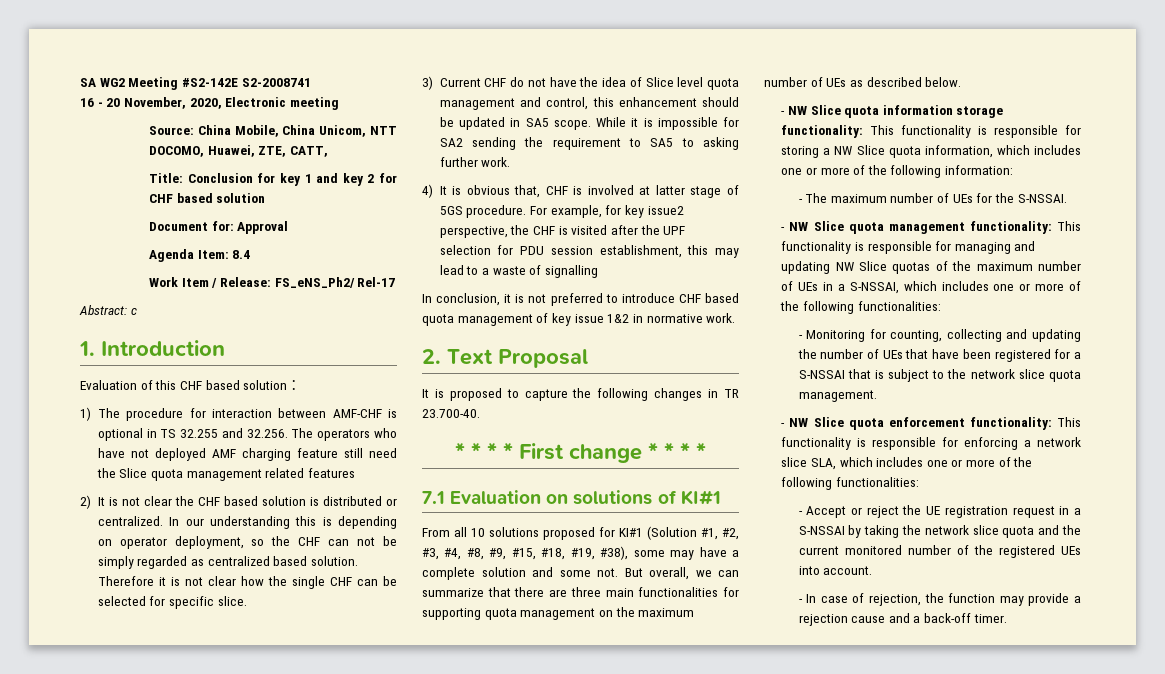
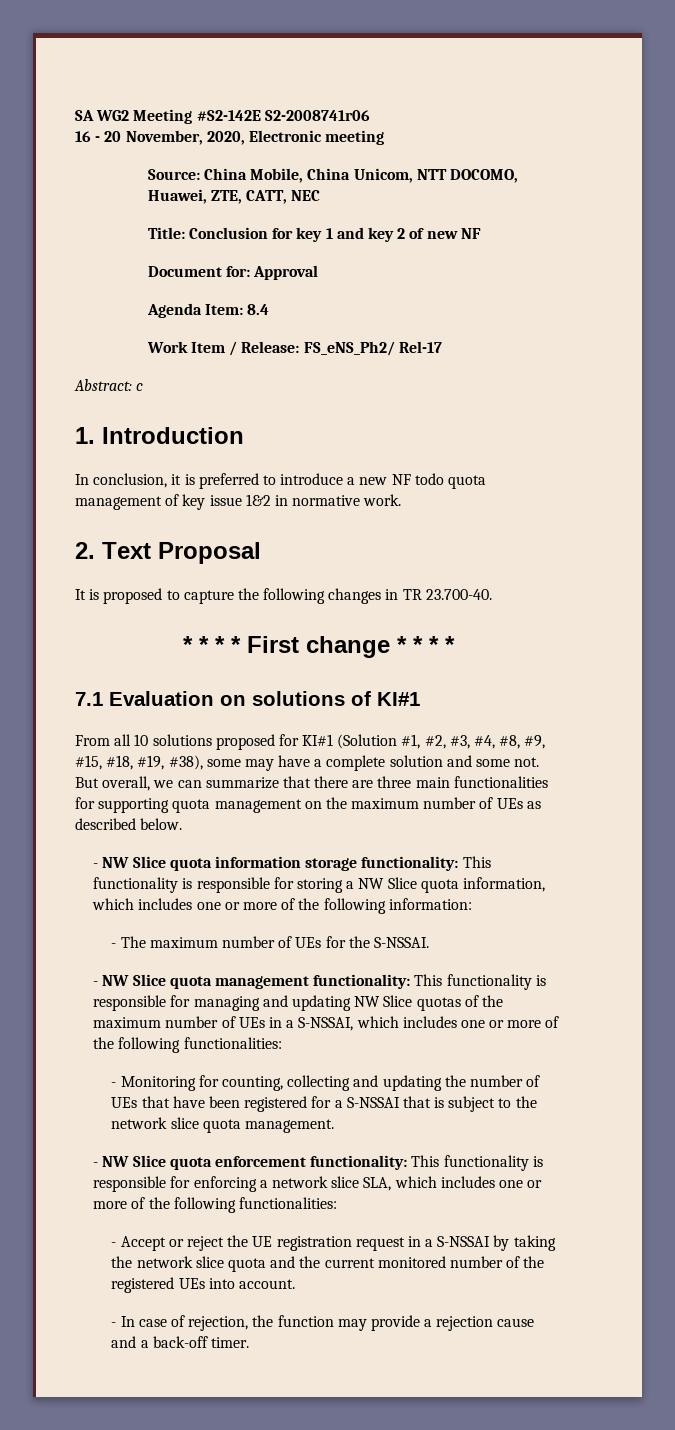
- SA WG2 Meeting #S2-142E S2-2008741
+ SA WG2 Meeting #S2-142E S2-2008741r06
- Source: China Mobile, China Unicom, NTT DOCOMO, Huawei, ZTE, CATT,
+ Source: China Mobile, China Unicom, NTT DOCOMO, Huawei, ZTE, CATT, NEC
- Title: Conclusion for key 1 and key 2 for CHF based solution
+ Title: Conclusion for key 1 and key 2 of new NF
- Evaluation of this CHF based solution：
- 1) The procedure for interaction between AMF-CHF is optional in TS 32.255 and 32.256. The operators who have not deployed AMF charging feature still need the Slice quota management related features
- 2) It is not clear the CHF based solution is distributed or centralized. In our understanding this is depending on operator deployment, so the CHF can not be simply regarded as centralized based solution. Therefore it is not clear how the single CHF can be selected for specific slice.
- 3) Current CHF do not have the idea of Slice level quota management and control, this enhancement should be updated in SA5 scope. While it is impossible for SA2 sending the requirement to SA5 to asking further work.
- 4) It is obvious that, CHF is involved at latter stage of 5GS procedure. For example, for key issue2 perspective, the CHF is visited after the UPF selection for PDU session establishment, this may lead to a waste of signalling
- In conclusion, it is not preferred to introduce CHF based quota management of key issue 1&2 in normative work.
+ In conclusion, it is preferred to introduce a new NF todo quota management of key issue 1&2 in normative work.

